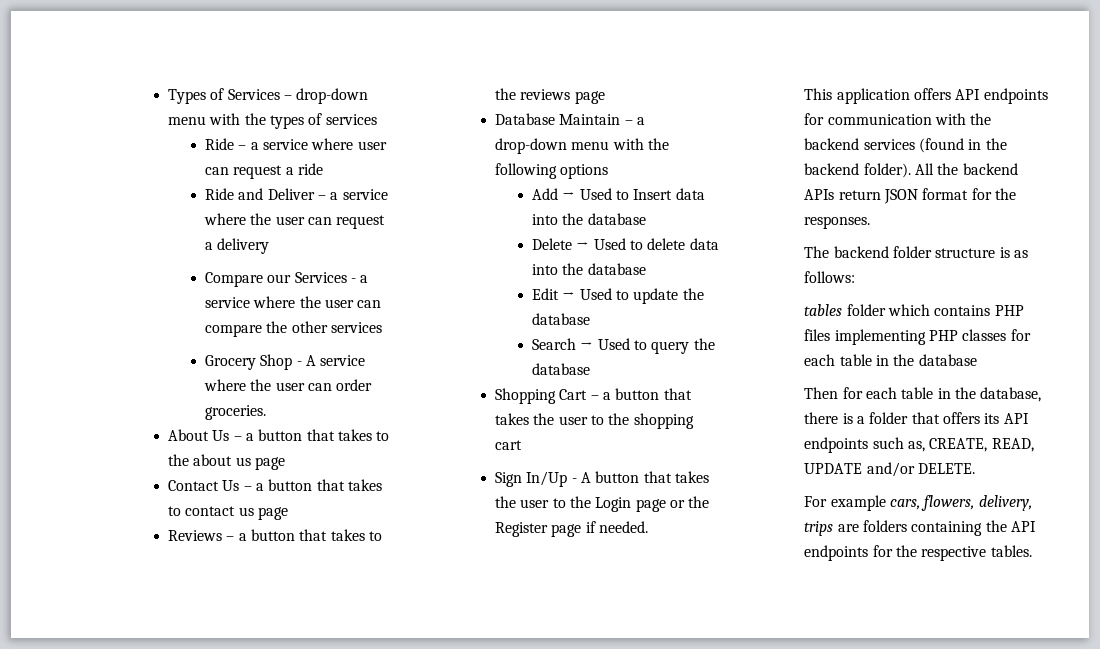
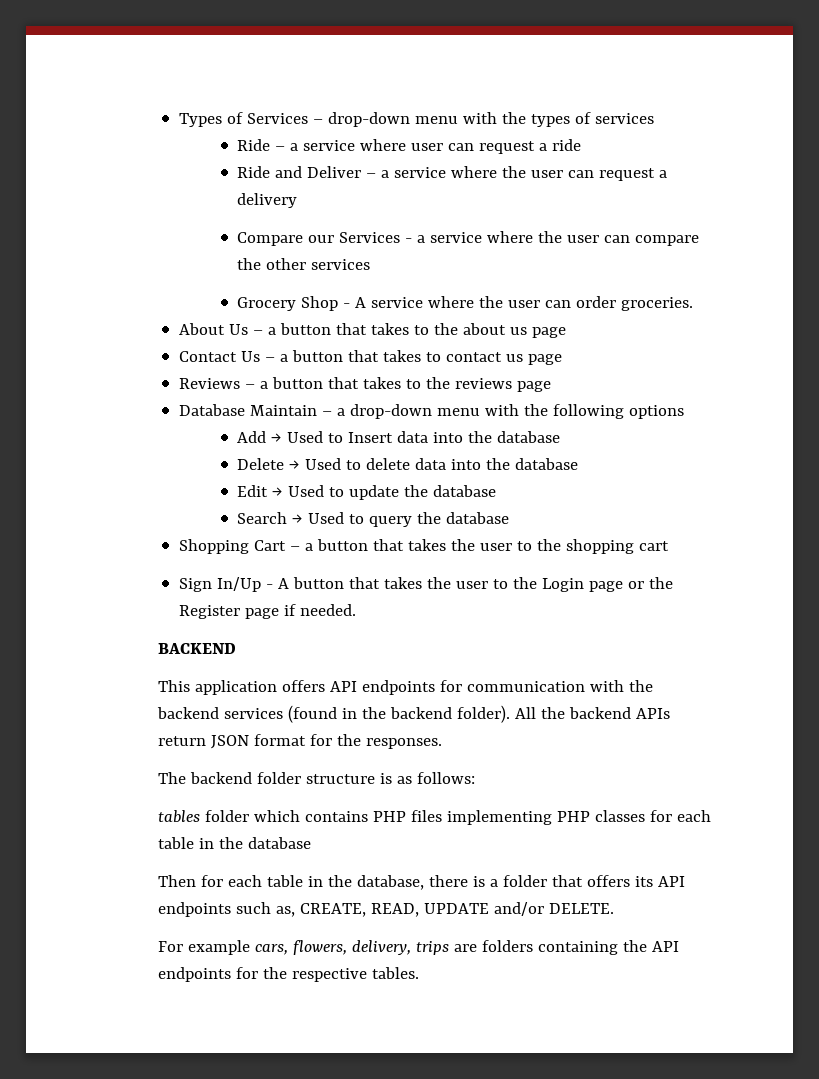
+ BACKEND

